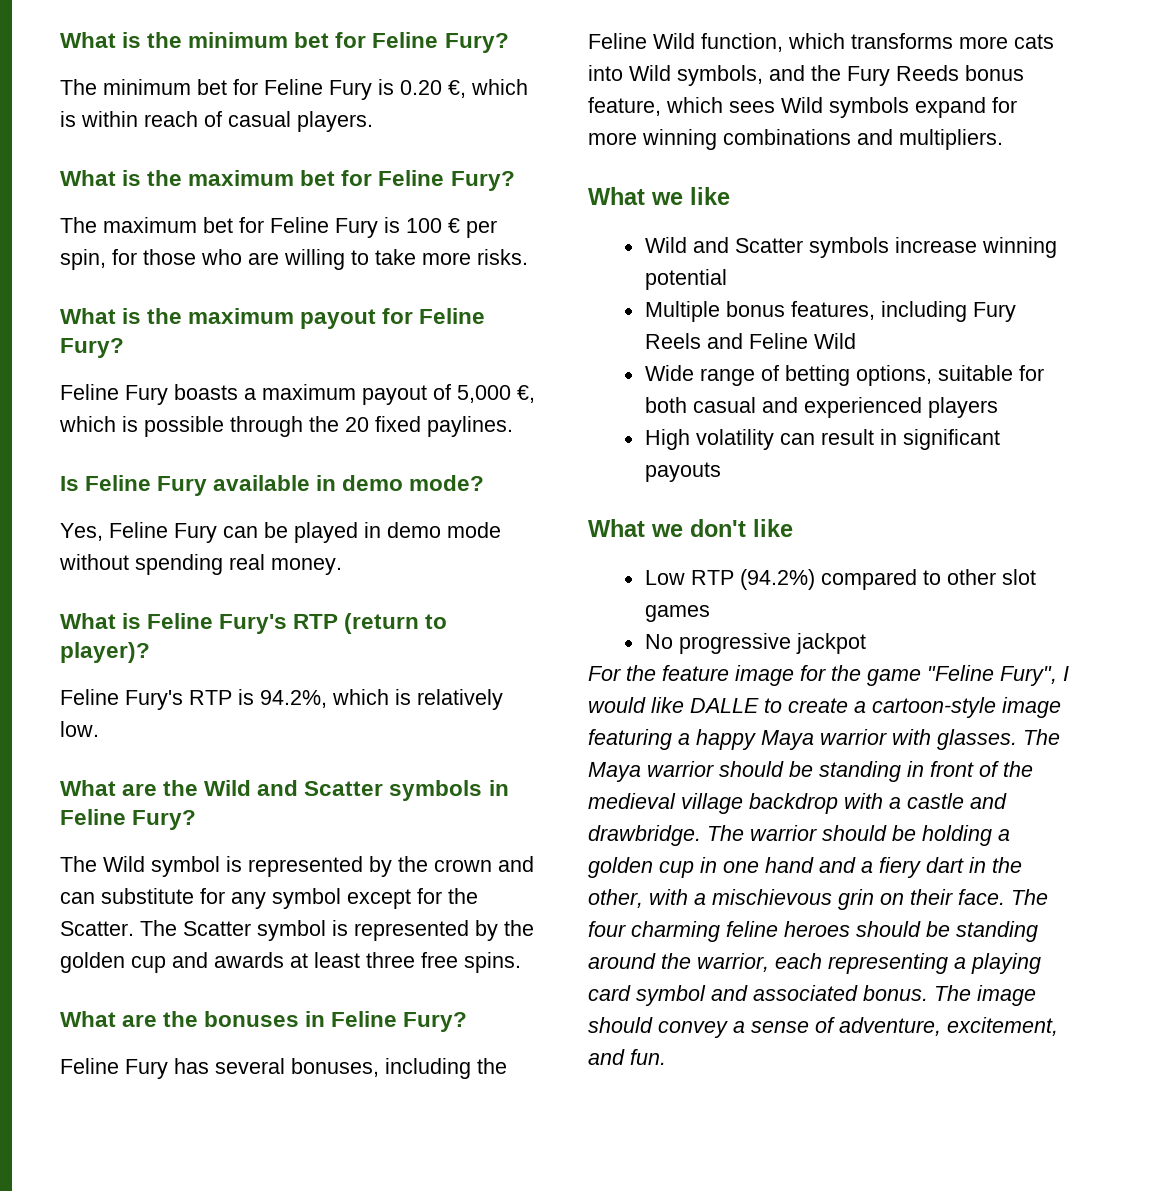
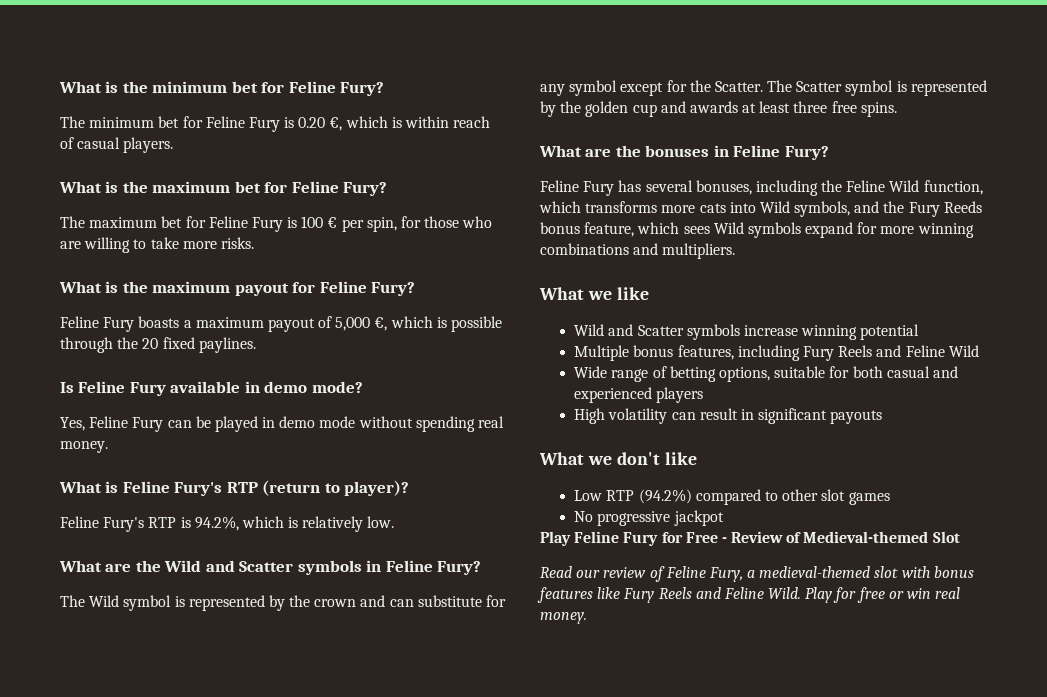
- For the feature image for the game "Feline Fury", I would like DALLE to create a cartoon-style image featuring a happy Maya warrior with glasses. The Maya warrior should be standing in front of the medieval village backdrop with a castle and drawbridge. The warrior should be holding a golden cup in one hand and a fiery dart in the other, with a mischievous grin on their face. The four charming feline heroes should be standing around the warrior, each representing a playing card symbol and associated bonus. The image should convey a sense of adventure, excitement, and fun.
+ Play Feline Fury for Free - Review of Medieval-themed Slot
+ Read our review of Feline Fury, a medieval-themed slot with bonus features like Fury Reels and Feline Wild. Play for free or win real money.

